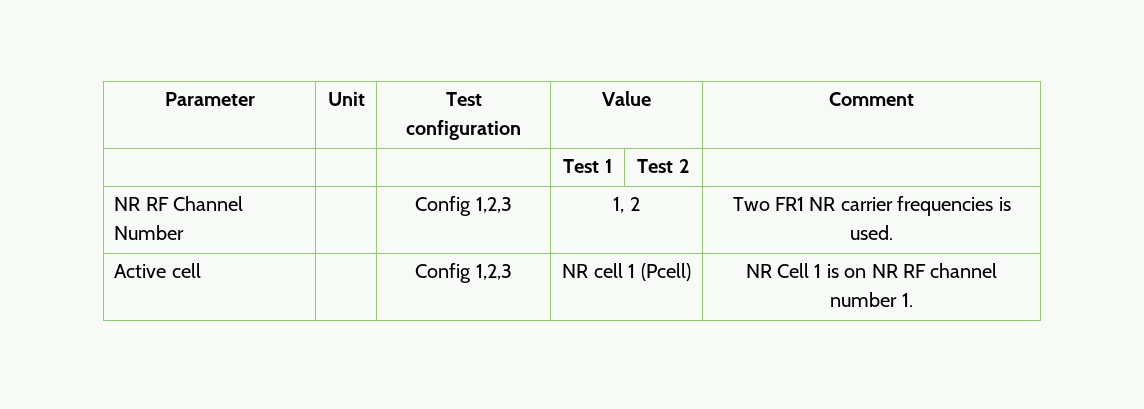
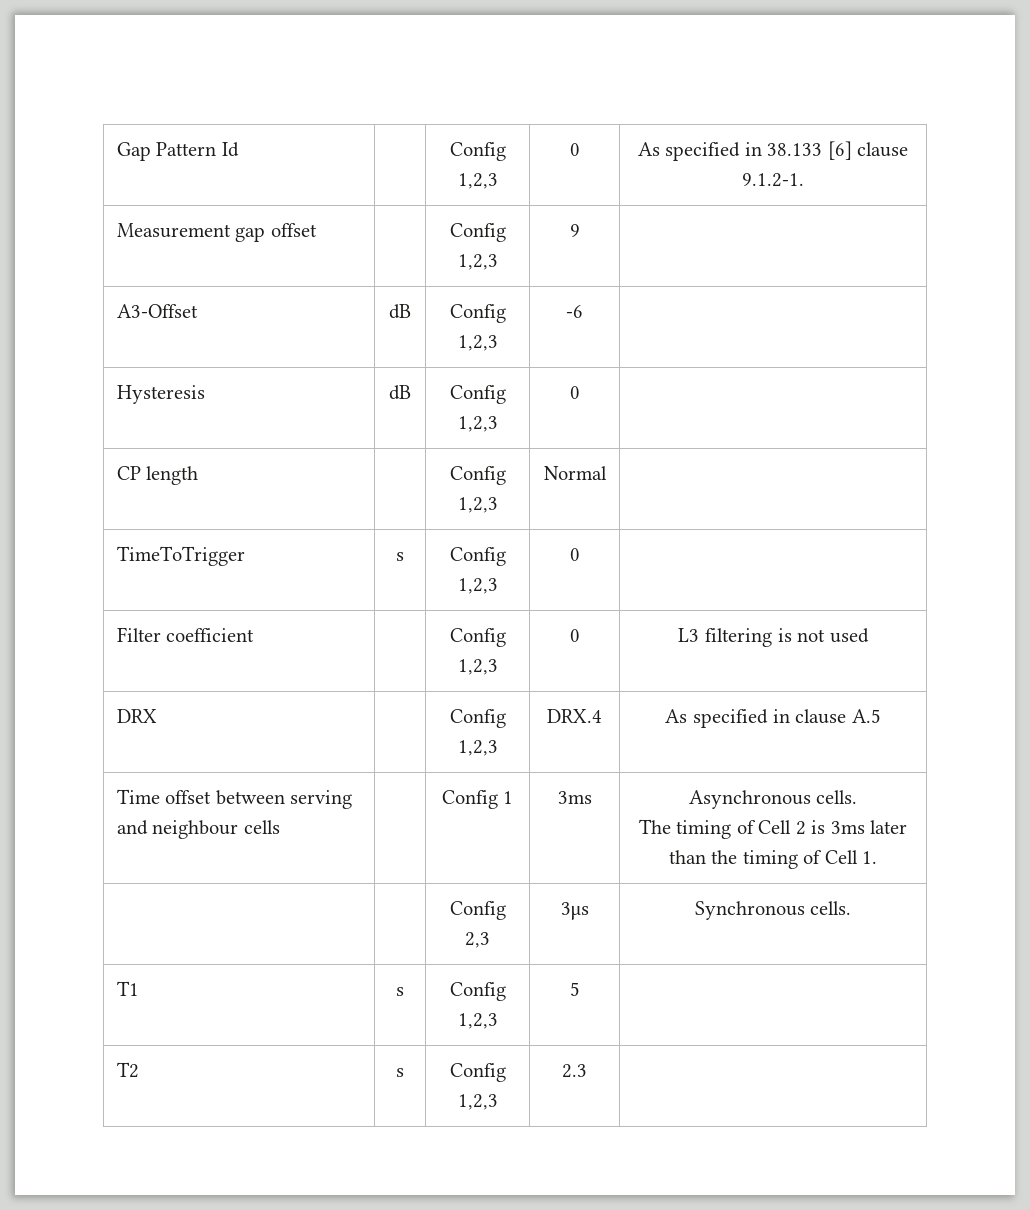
- Parameter | Unit | Test configuration | Value | Comment
- | | | Test 1 | Test 2 |
- NR RF Channel Number | | Config 1,2,3 | 1, 2 | Two FR1 NR carrier frequencies is used.
- Active cell | | Config 1,2,3 | NR cell 1 (Pcell) | NR Cell 1 is on NR RF channel number 1.
+ Gap Pattern Id | | Config 1,2,3 | 0 | As specified in 38.133 [6] clause 9.1.2-1.
+ Measurement gap offset | | Config 1,2,3 | 9 |
+ A3-Offset | dB | Config 1,2,3 | -6 |
+ Hysteresis | dB | Config 1,2,3 | 0 |
+ CP length | | Config 1,2,3 | Normal |
+ TimeToTrigger | s | Config 1,2,3 | 0 |
+ Filter coefficient | | Config 1,2,3 | 0 | L3 filtering is not used
+ DRX | | Config 1,2,3 | DRX.4 | As specified in clause A.5
+ Time offset between serving and neighbour cells | | Config 1 | 3ms | Asynchronous cells.
+ The timing of Cell 2 is 3ms later than the timing of Cell 1.
+ | | Config 2,3 | 3μs | Synchronous cells.
+ T1 | s | Config 1,2,3 | 5 |
+ T2 | s | Config 1,2,3 | 2.3 |

